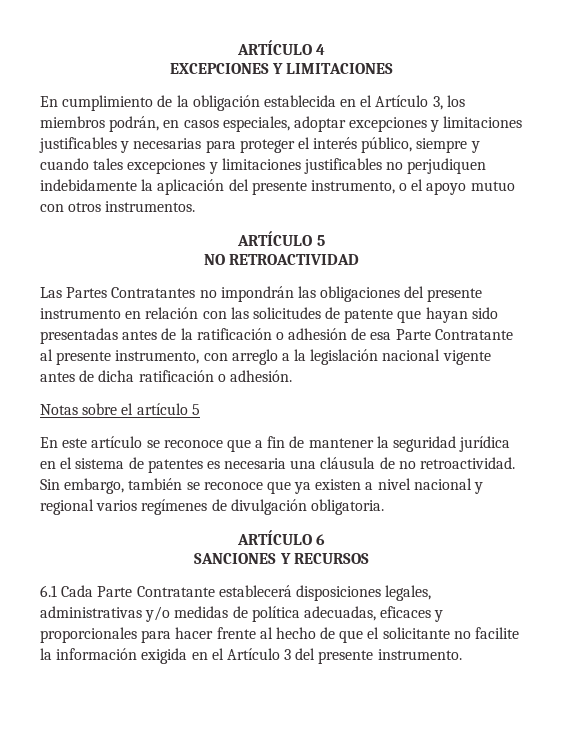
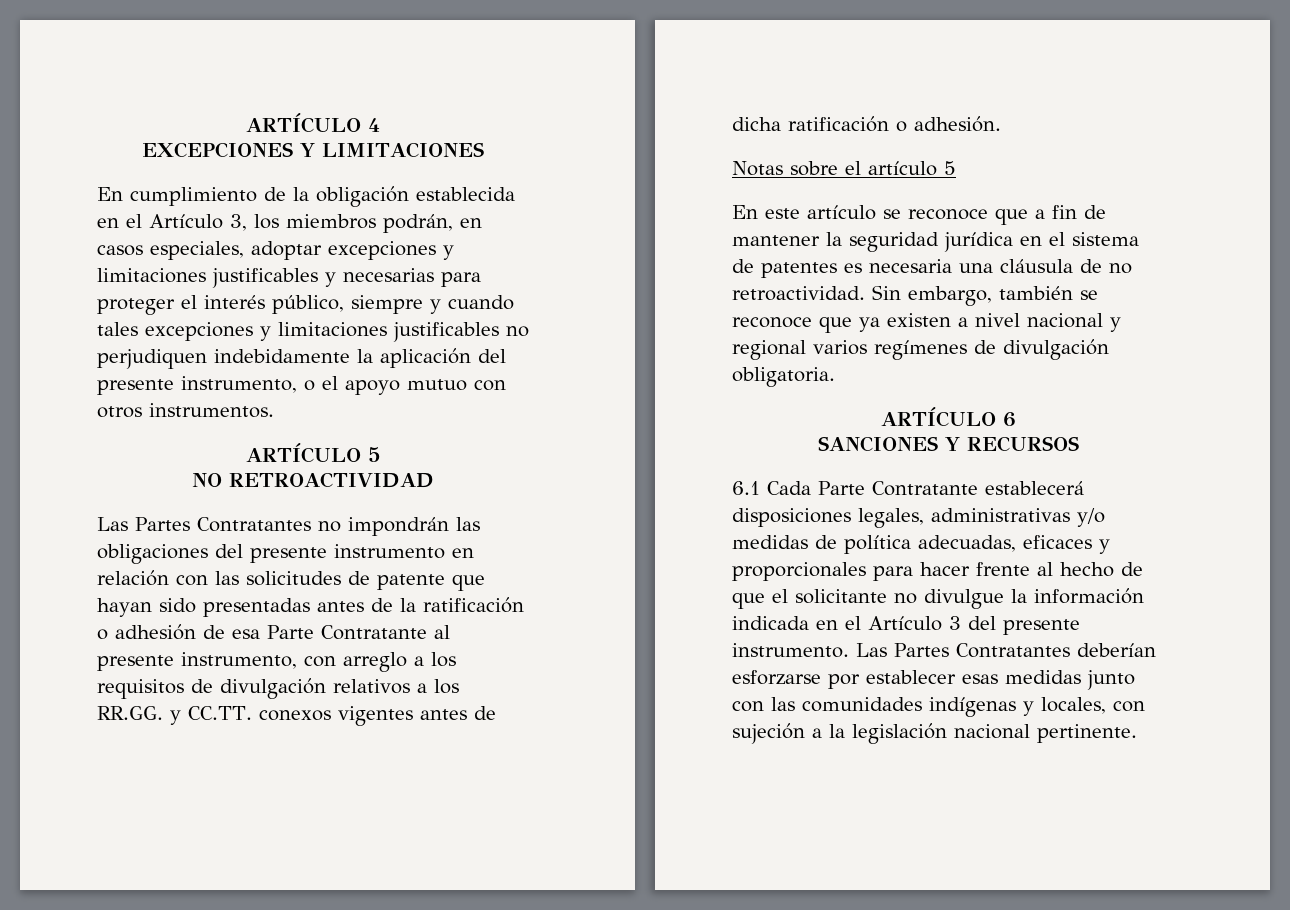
- Las Partes Contratantes no impondrán las obligaciones del presente instrumento en relación con las solicitudes de patente que hayan sido presentadas antes de la ratificación o adhesión de esa Parte Contratante al presente instrumento, con arreglo a la legislación nacional vigente antes de dicha ratificación o adhesión.
+ Las Partes Contratantes no impondrán las obligaciones del presente instrumento en relación con las solicitudes de patente que hayan sido presentadas antes de la ratificación o adhesión de esa Parte Contratante al presente instrumento, con arreglo a los requisitos de divulgación relativos a los RR.GG. y CC.TT. conexos vigentes antes de dicha ratificación o adhesión.
- 6.1 Cada Parte Contratante establecerá disposiciones legales, administrativas y/o medidas de política adecuadas, eficaces y proporcionales para hacer frente al hecho de que el solicitante no facilite la información exigida en el Artículo 3 del presente instrumento.
+ 6.1 Cada Parte Contratante establecerá disposiciones legales, administrativas y/o medidas de política adecuadas, eficaces y proporcionales para hacer frente al hecho de que el solicitante no divulgue la información indicada en el Artículo 3 del presente instrumento.
+ Las Partes Contratantes deberían esforzarse por establecer esas medidas junto con las comunidades indígenas y locales, con sujeción a la legislación nacional pertinente.

